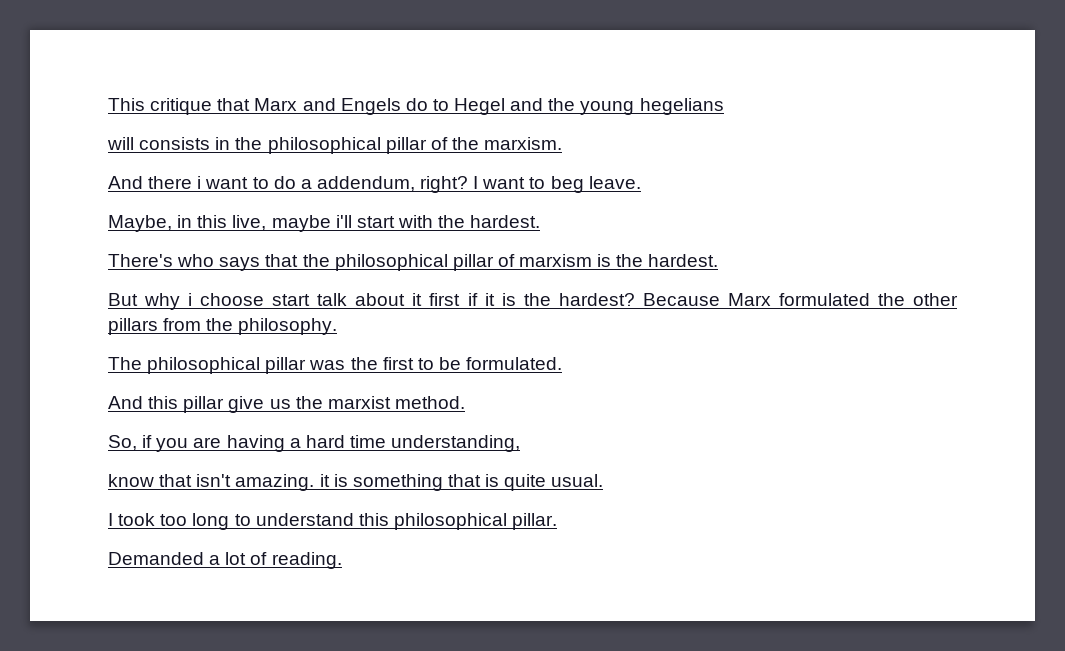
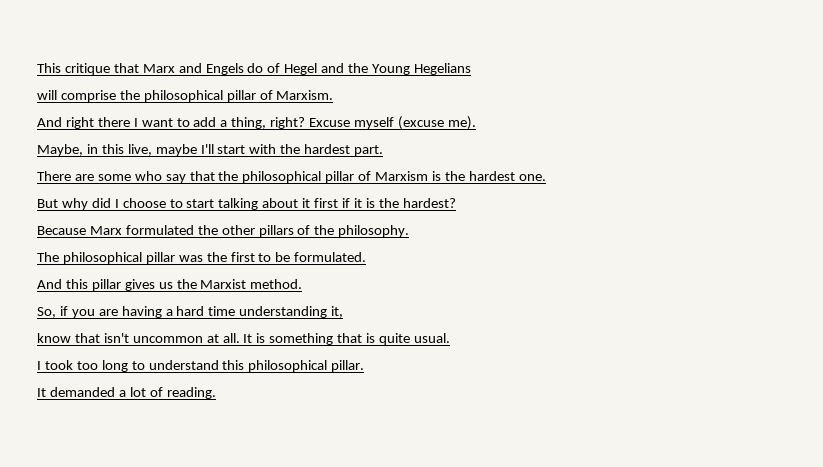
- This critique that Marx and Engels do to Hegel and the young hegelians
+ This critique that Marx and Engels do of Hegel and the Young Hegelians
- will consists in the philosophical pillar of the marxism.
- And there i want to do a addendum, right? I want to beg leave.
+ will comprise the philosophical pillar of Marxism.
+ And right there I want to add a thing, right? Excuse myself (excuse me).
- Maybe, in this live, maybe i'll start with the hardest.
- There's who says that the philosophical pillar of marxism is the hardest.
+ Maybe, in this live, maybe I'll start with the hardest part.
+ There are some who say that the philosophical pillar of Marxism is the hardest one.
- But why i choose start talk about it first if it is the hardest? Because Marx formulated the other pillars from the philosophy.
+ But why did I choose to start talking about it first if it is the hardest?
+ Because Marx formulated the other pillars of the philosophy.
- And this pillar give us the marxist method.
+ And this pillar gives us the Marxist method.
- So, if you are having a hard time understanding,
+ So, if you are having a hard time understanding it,
- know that isn't amazing. it is something that is quite usual.
+ know that isn't uncommon at all. It is something that is quite usual.
- Demanded a lot of reading.
+ It demanded a lot of reading.

